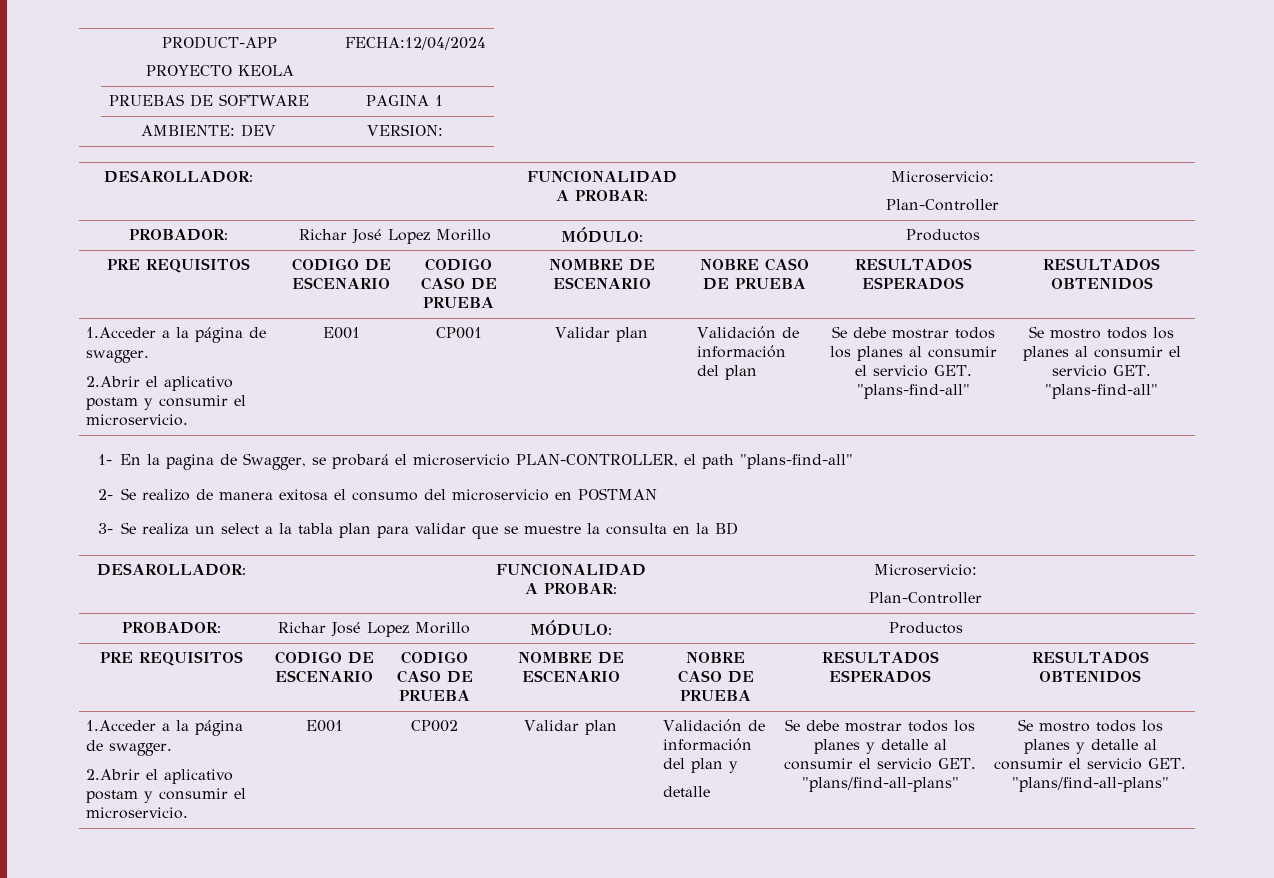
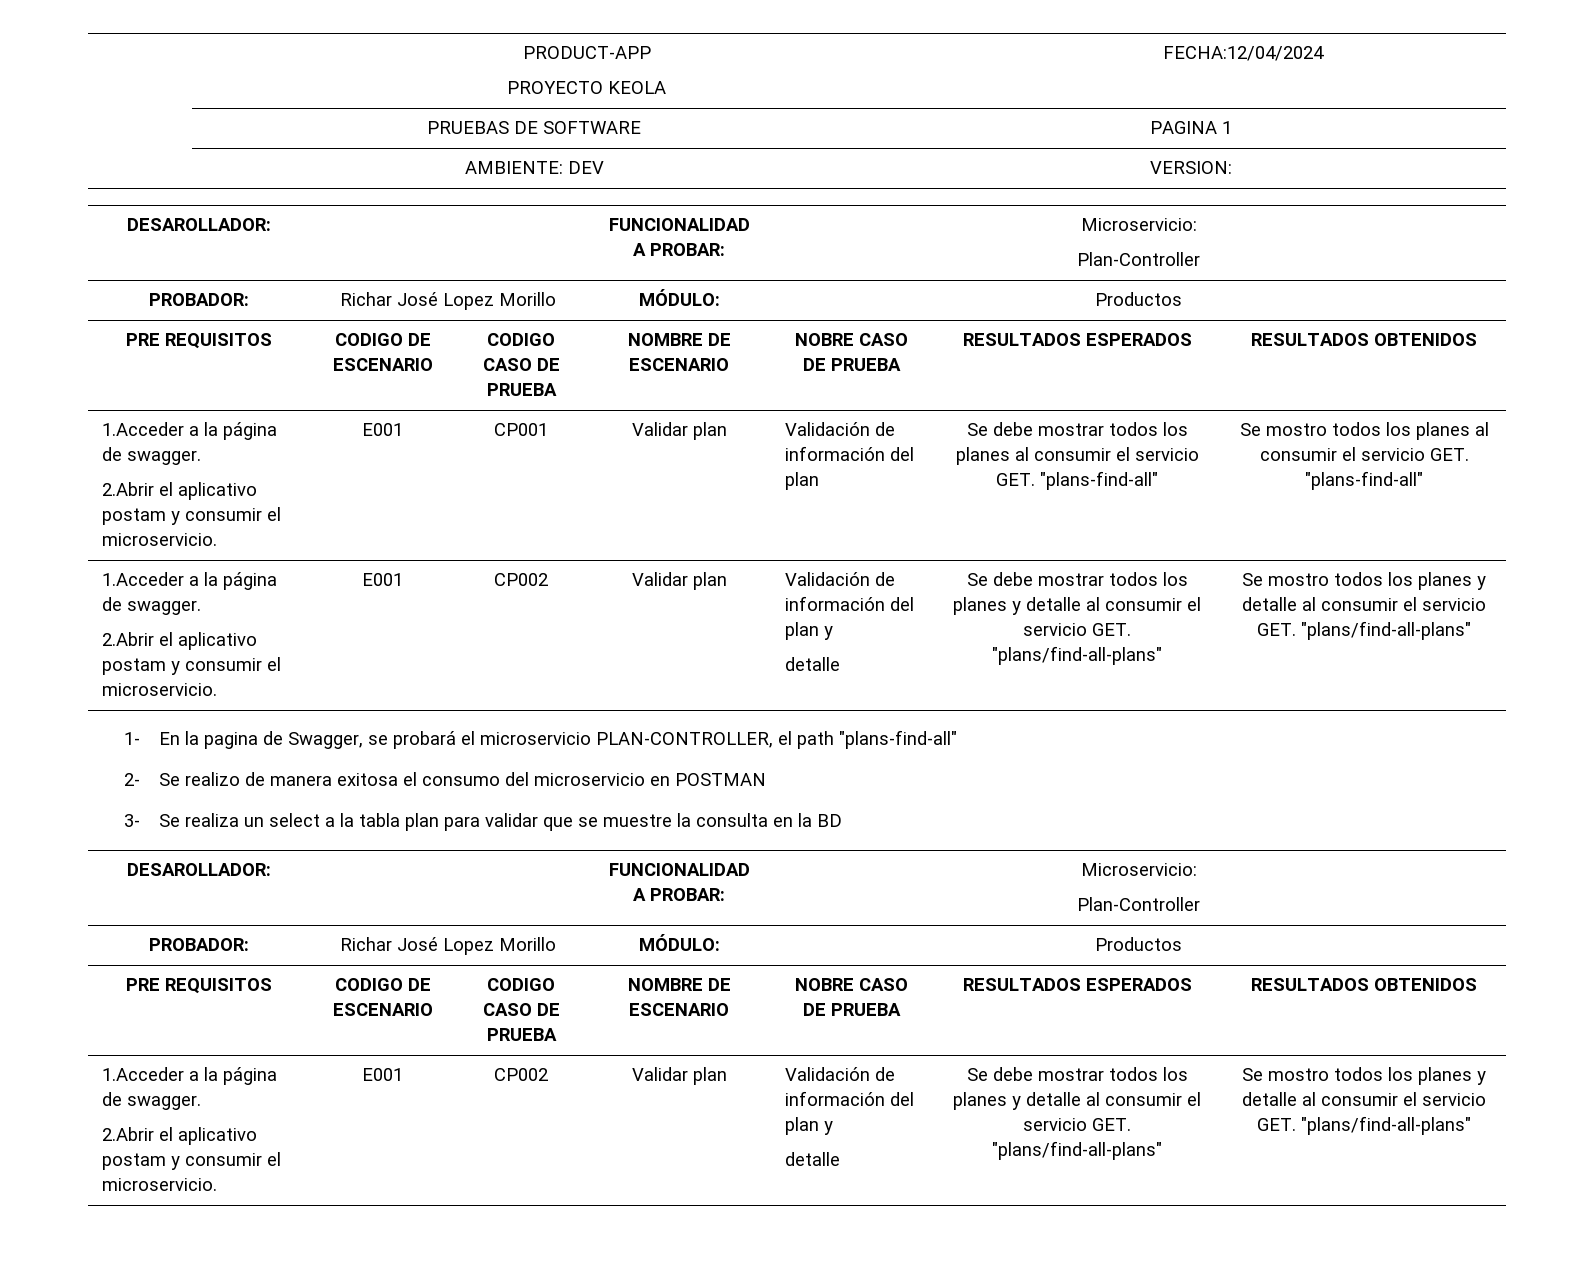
  Se mostro todos los planes al consumir el servicio GET. "plans-find-all"
+ 1.Acceder a la página de swagger.
+ 2.Abrir el aplicativo postam y consumir el microservicio. | E001 | CP002 | Validar plan | Validación de información del plan y
+ detalle | Se debe mostrar todos los planes y detalle al consumir el servicio GET. "plans/find-all-plans" | Se mostro todos los planes y detalle al consumir el servicio GET. "plans/find-all-plans"

